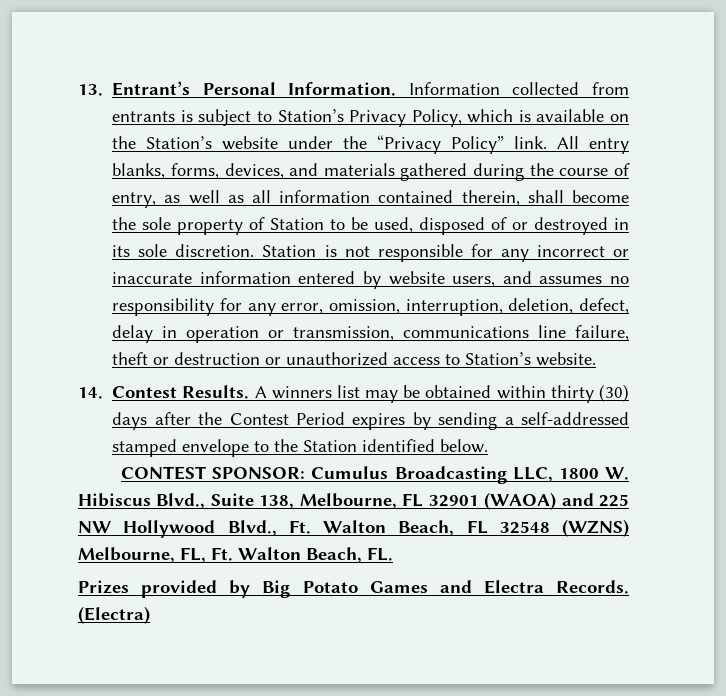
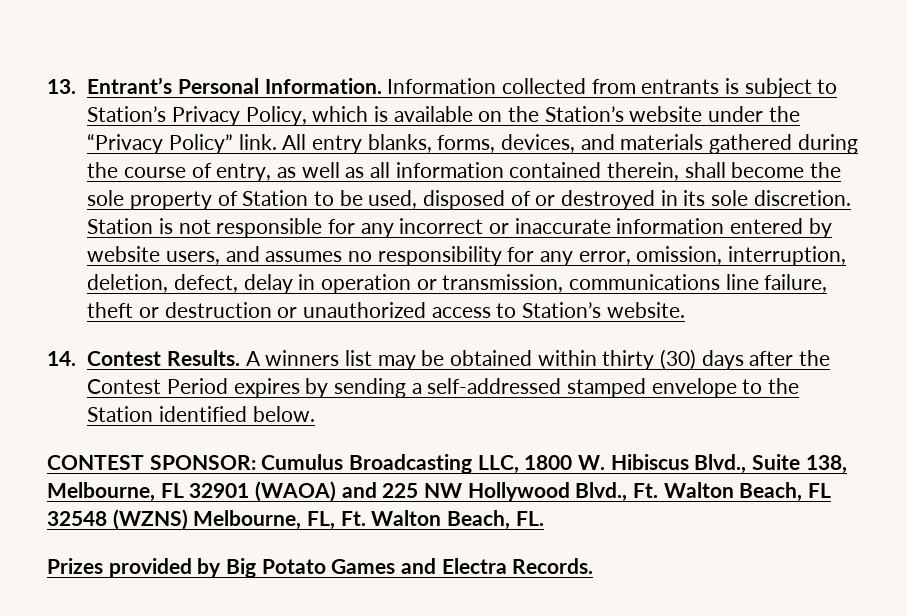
- (Electra)

